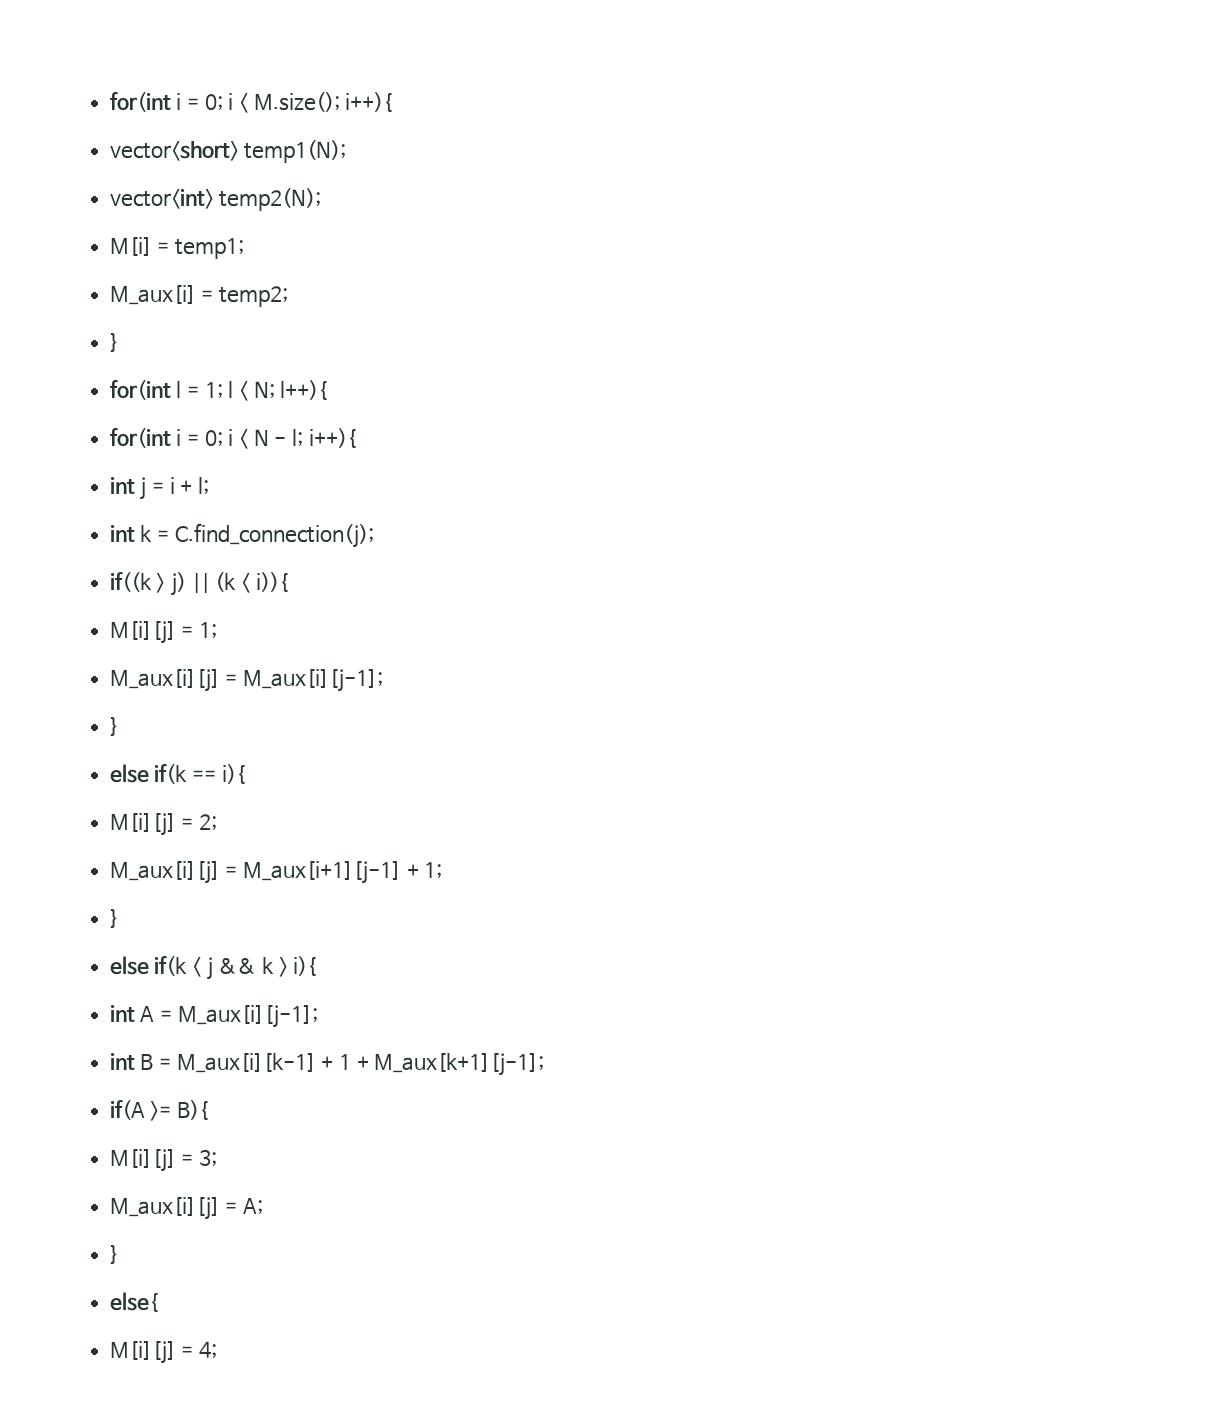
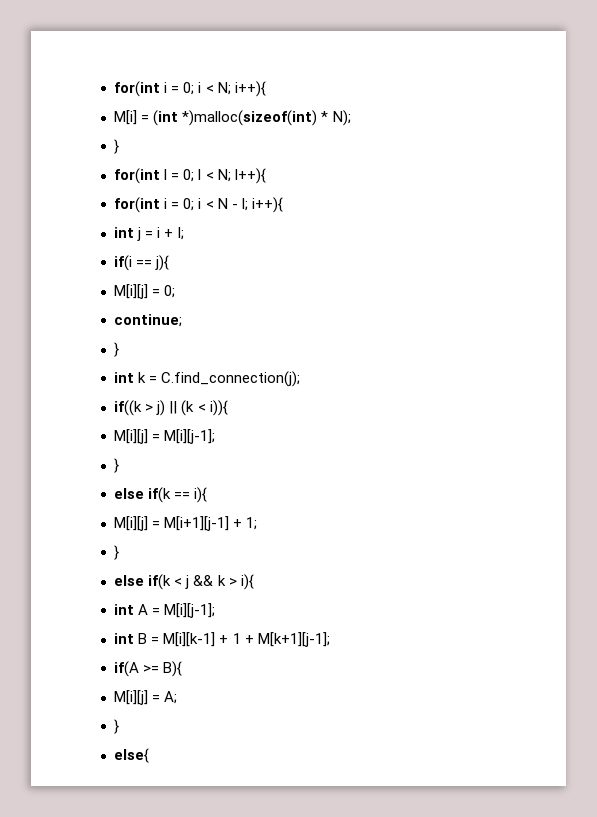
- for(int i = 0; i < M.size(); i++){
- vector<short> temp1(N);
- vector<int> temp2(N);
- M[i] = temp1;
- M_aux[i] = temp2;
+ for(int i = 0; i < N; i++){
+ M[i] = (int *)malloc(sizeof(int) * N);
- for(int l = 1; l < N; l++){
+ for(int l = 0; l < N; l++){
+ if(i == j){
+ M[i][j] = 0;
+ continue;
+ }
- M[i][j] = 1;
- M_aux[i][j] = M_aux[i][j-1];
+ M[i][j] = M[i][j-1];
- M[i][j] = 2;
- M_aux[i][j] = M_aux[i+1][j-1] + 1;
+ M[i][j] = M[i+1][j-1] + 1;
- int A = M_aux[i][j-1];
+ int A = M[i][j-1];
- int B = M_aux[i][k-1] + 1 + M_aux[k+1][j-1];
+ int B = M[i][k-1] + 1 + M[k+1][j-1];
- M[i][j] = 3;
- M_aux[i][j] = A;
+ M[i][j] = A;
- M[i][j] = 4;

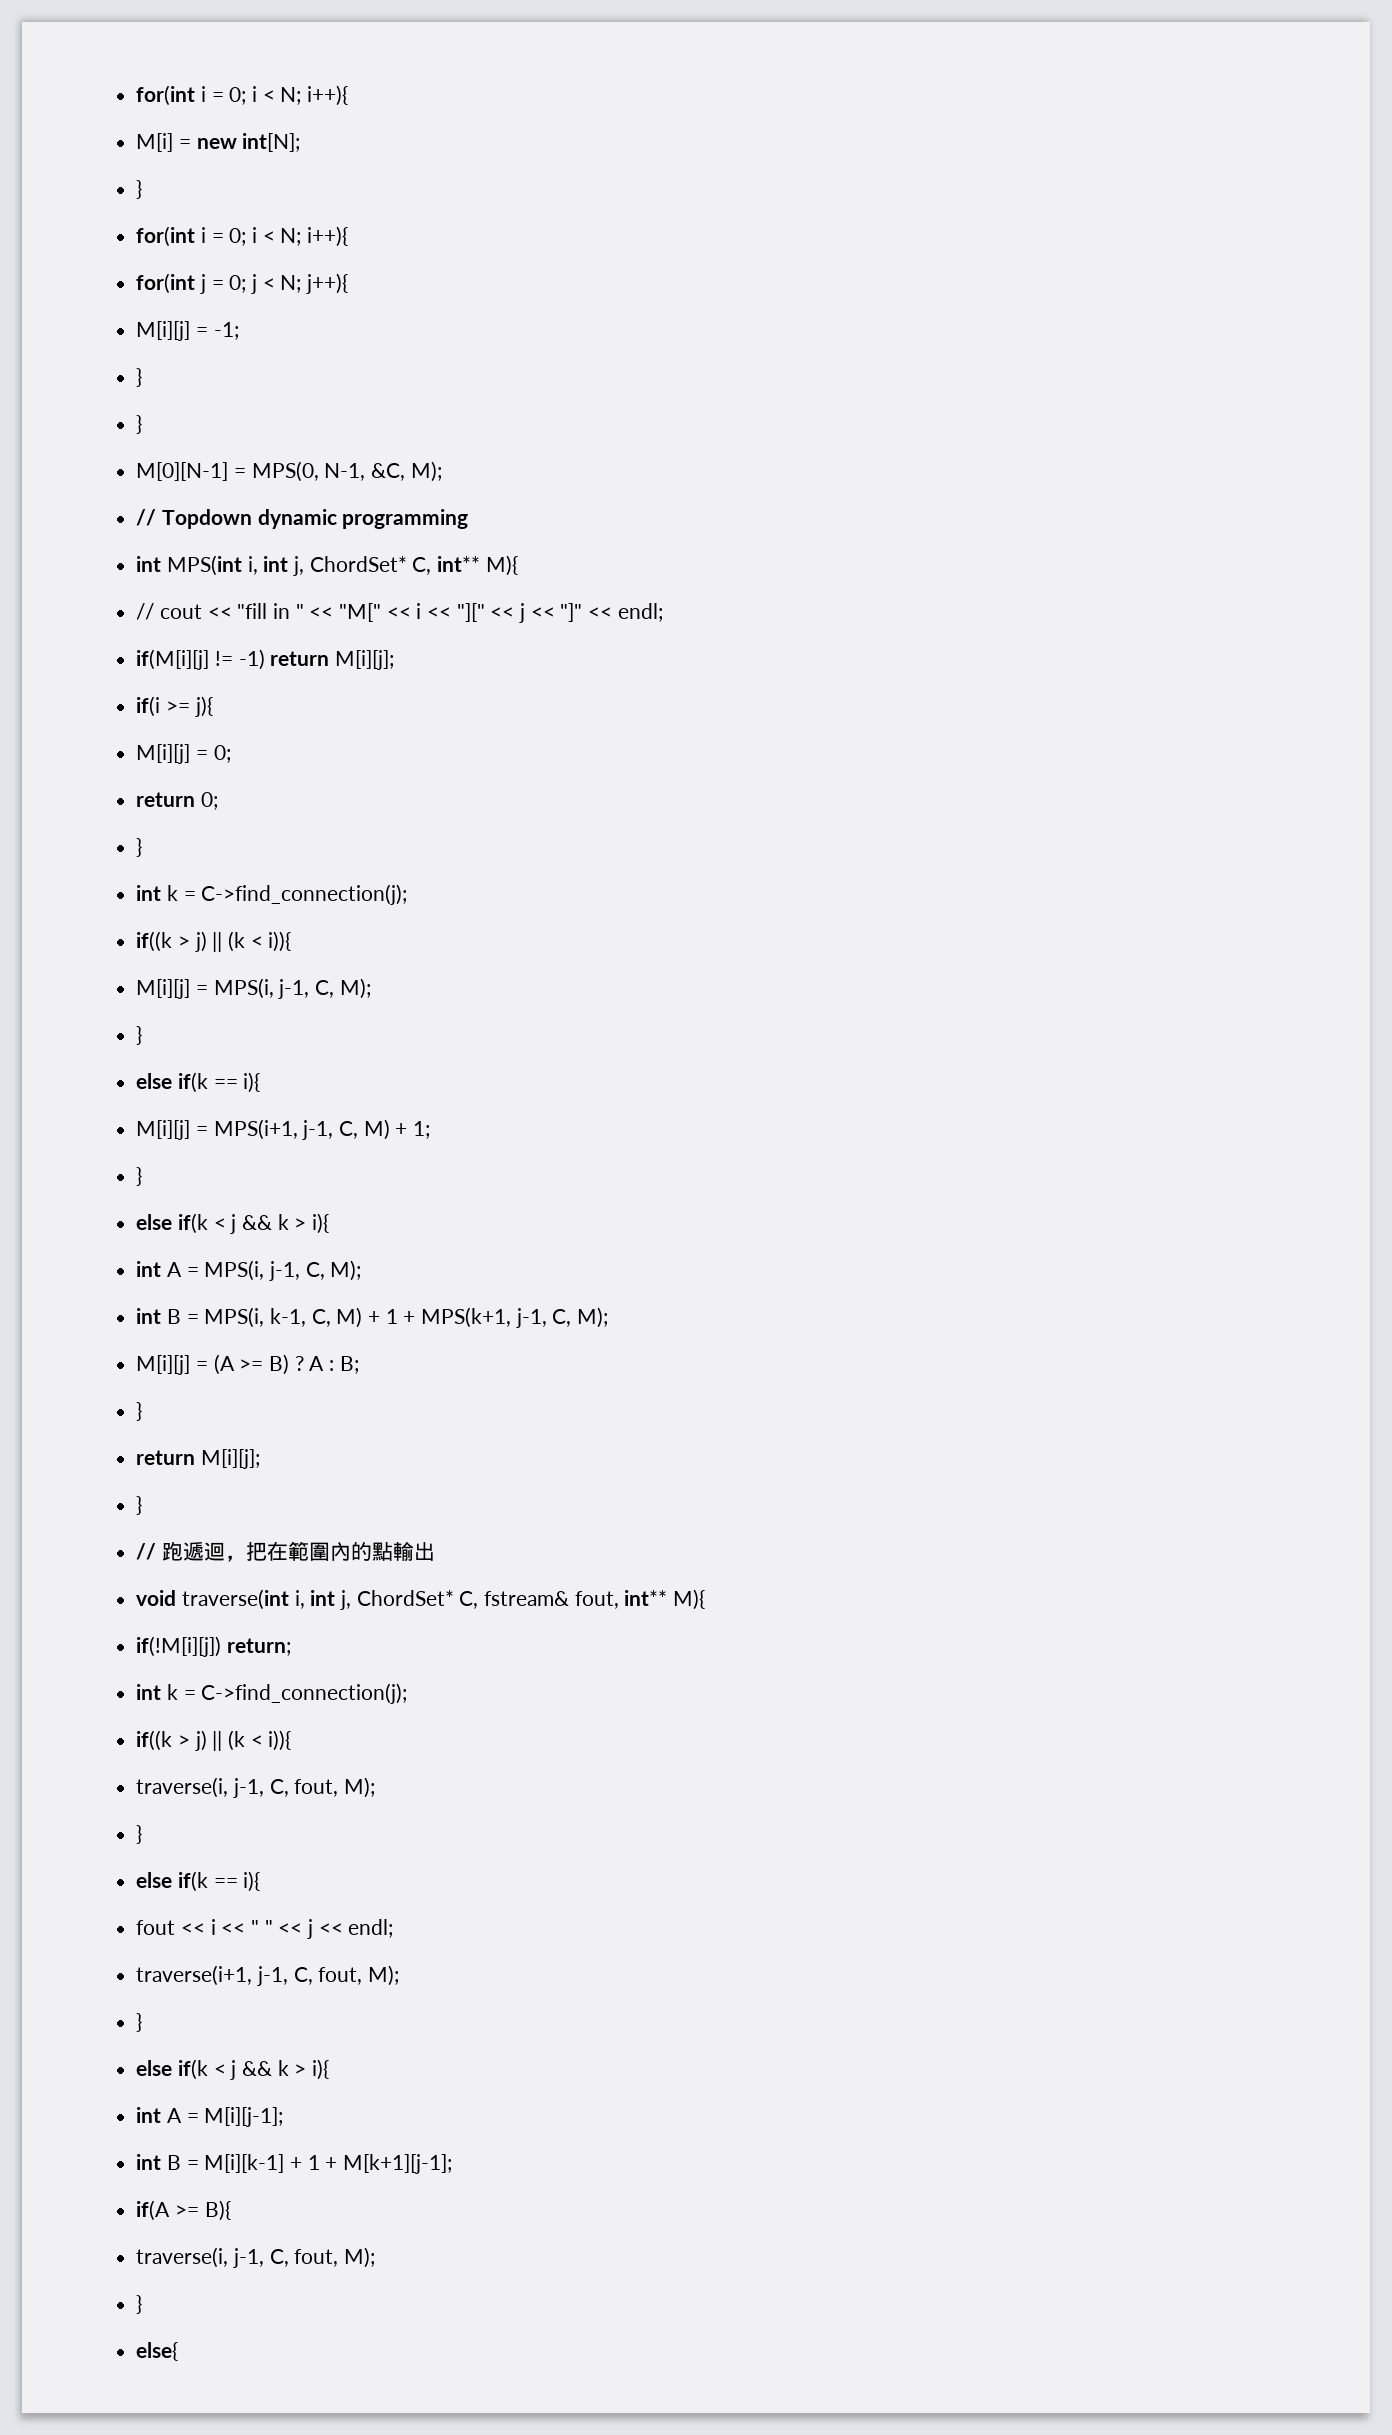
- M[i] = (int *)malloc(sizeof(int) * N);
+ M[i] = new int[N];
  }
- for(int l = 0; l < N; l++){
- for(int i = 0; i < N - l; i++){
- int j = i + l;
+ for(int i = 0; i < N; i++){
+ for(int j = 0; j < N; j++){
+ M[i][j] = -1;
+ }
+ }
+ M[0][N-1] = MPS(0, N-1, &C, M);
+ // Topdown dynamic programming
+ int MPS(int i, int j, ChordSet* C, int** M){
+ // cout << "fill in " << "M[" << i << "][" << j << "]" << endl;
+ if(M[i][j] != -1) return M[i][j];
- if(i == j){
+ if(i >= j){
- continue;
+ return 0;
  }
- int k = C.find_connection(j);
+ int k = C->find_connection(j);
- M[i][j] = M[i][j-1];
+ M[i][j] = MPS(i, j-1, C, M);
- M[i][j] = M[i+1][j-1] + 1;
+ M[i][j] = MPS(i+1, j-1, C, M) + 1;
+ int A = MPS(i, j-1, C, M);
+ int B = MPS(i, k-1, C, M) + 1 + MPS(k+1, j-1, C, M);
+ M[i][j] = (A >= B) ? A : B;
+ }
+ return M[i][j];
+ }
+ // 跑遞迴，把在範圍內的點輸出
+ void traverse(int i, int j, ChordSet* C, fstream& fout, int** M){
+ if(!M[i][j]) return;
+ int k = C->find_connection(j);
+ if((k > j) || (k < i)){
+ traverse(i, j-1, C, fout, M);
+ }
+ else if(k == i){
+ fout << i << " " << j << endl;
+ traverse(i+1, j-1, C, fout, M);
+ }
+ else if(k < j && k > i){
  if(A >= B){
- M[i][j] = A;
+ traverse(i, j-1, C, fout, M);

